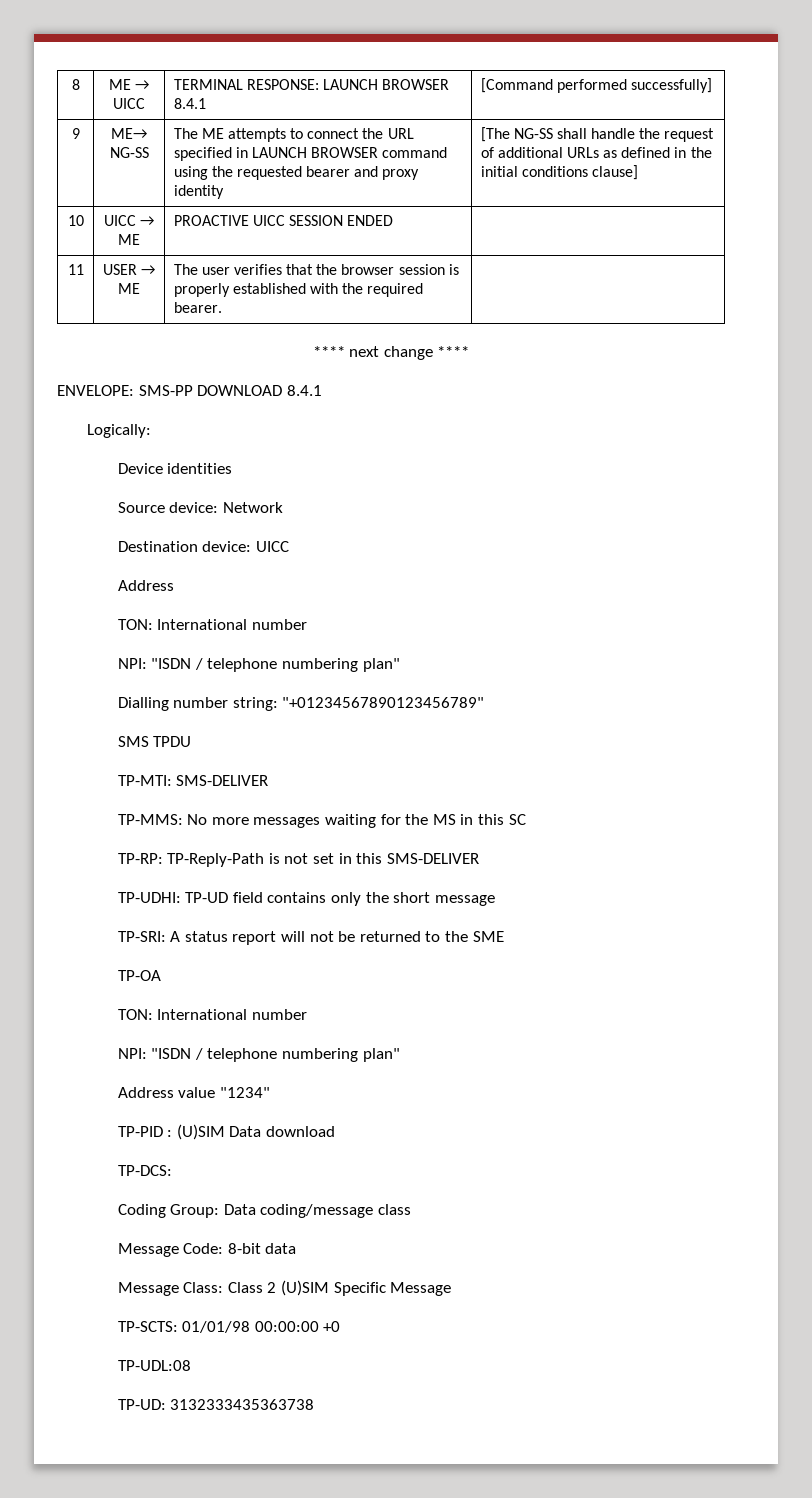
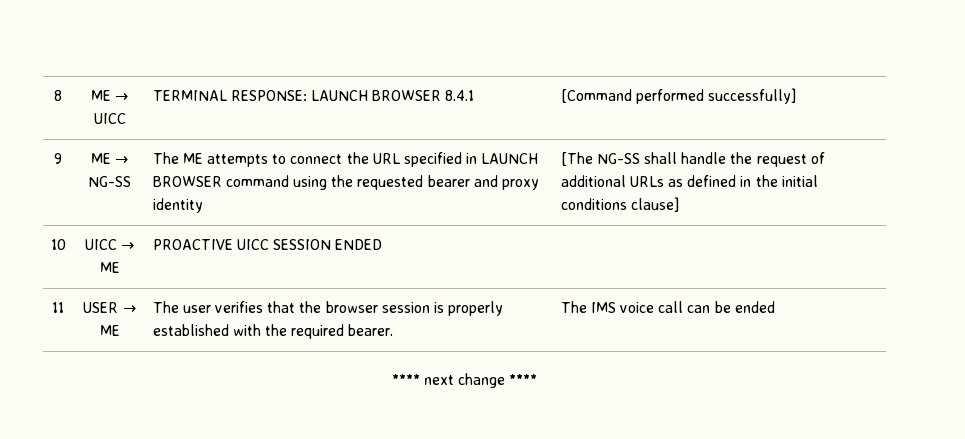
- 9 | ME→ NG-SS | The ME attempts to connect the URL specified in LAUNCH BROWSER command using the requested bearer and proxy identity | [The NG-SS shall handle the request of additional URLs as defined in the initial conditions clause]
+ 9 | ME → NG-SS | The ME attempts to connect the URL specified in LAUNCH BROWSER command using the requested bearer and proxy identity | [The NG-SS shall handle the request of additional URLs as defined in the initial conditions clause]
- 11 | USER → ME | The user verifies that the browser session is properly established with the required bearer. |
+ 11 | USER → ME | The user verifies that the browser session is properly established with the required bearer. | The IMS voice call can be ended
  **** next change ****
- ENVELOPE: SMS-PP DOWNLOAD 8.4.1
- Logically:
- Device identities
- Source device: Network
- Destination device: UICC
- Address
- TON: International number
- NPI: "ISDN / telephone numbering plan"
- Dialling number string: "+01234567890123456789"
- SMS TPDU
- TP-MTI: SMS-DELIVER
- TP-MMS: No more messages waiting for the MS in this SC
- TP-RP: TP-Reply-Path is not set in this SMS-DELIVER
- TP-UDHI: TP-UD field contains only the short message
- TP-SRI: A status report will not be returned to the SME
- TP-OA
- TON: International number
- NPI: "ISDN / telephone numbering plan"
- Address value "1234"
- TP-PID : (U)SIM Data download
- TP-DCS:
- Coding Group: Data coding/message class
- Message Code: 8-bit data
- Message Class: Class 2 (U)SIM Specific Message
- TP-SCTS: 01/01/98 00:00:00 +0
- TP-UDL:08
- TP-UD: 3132333435363738

